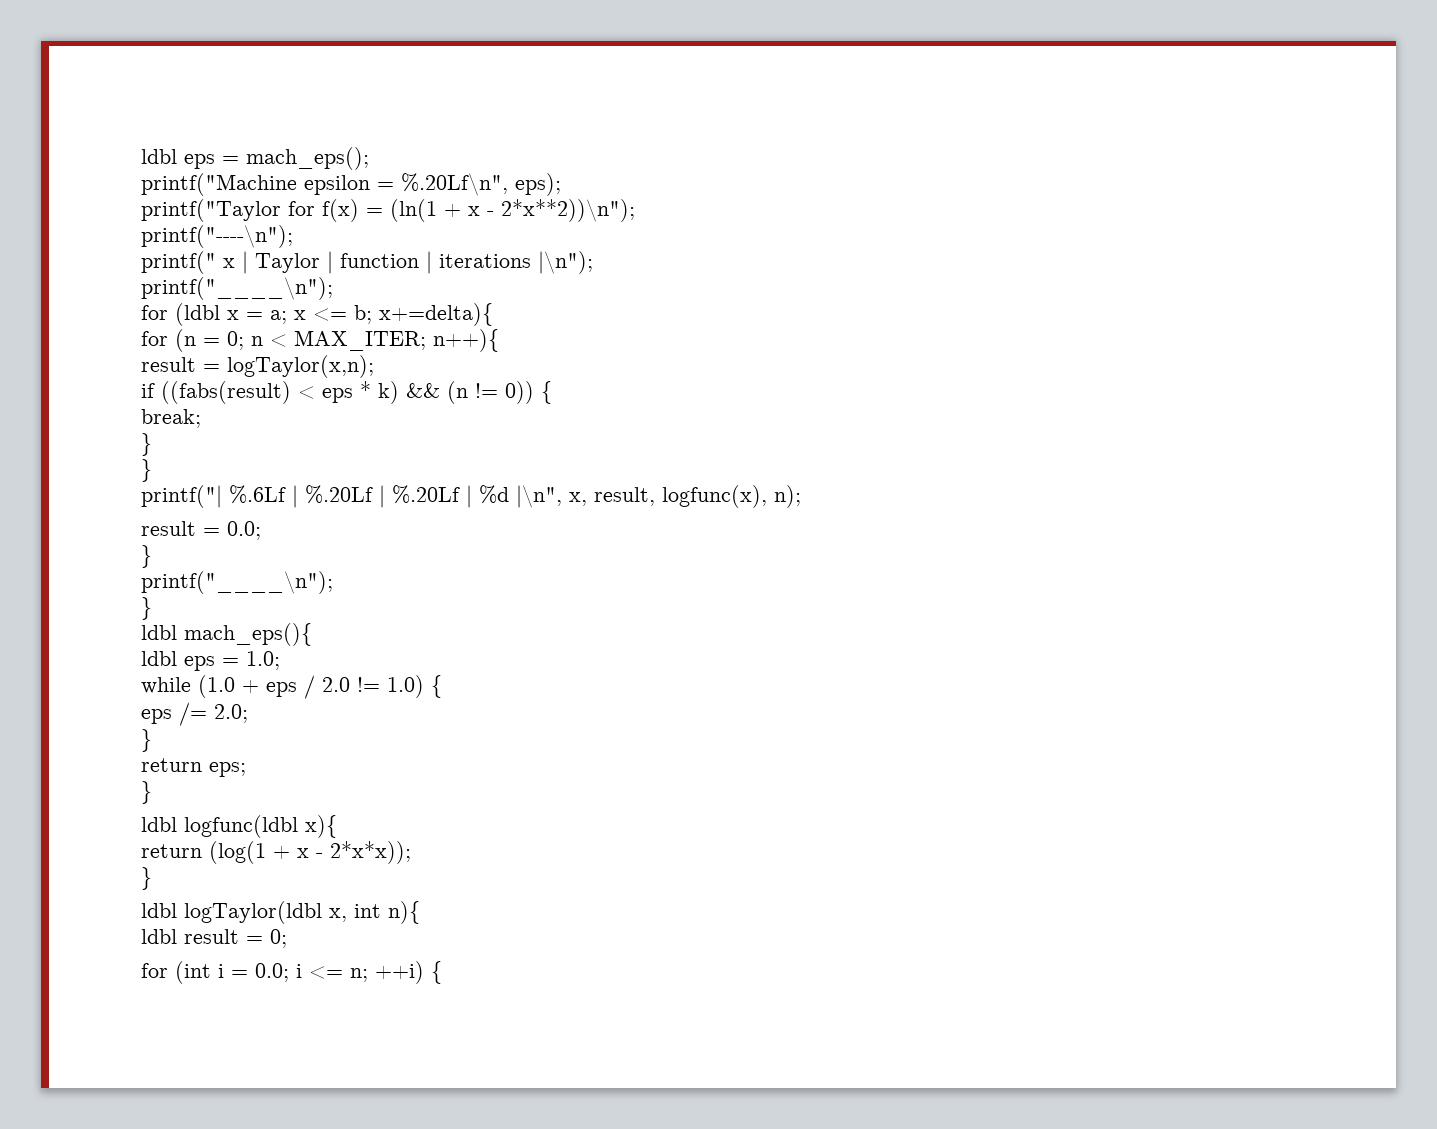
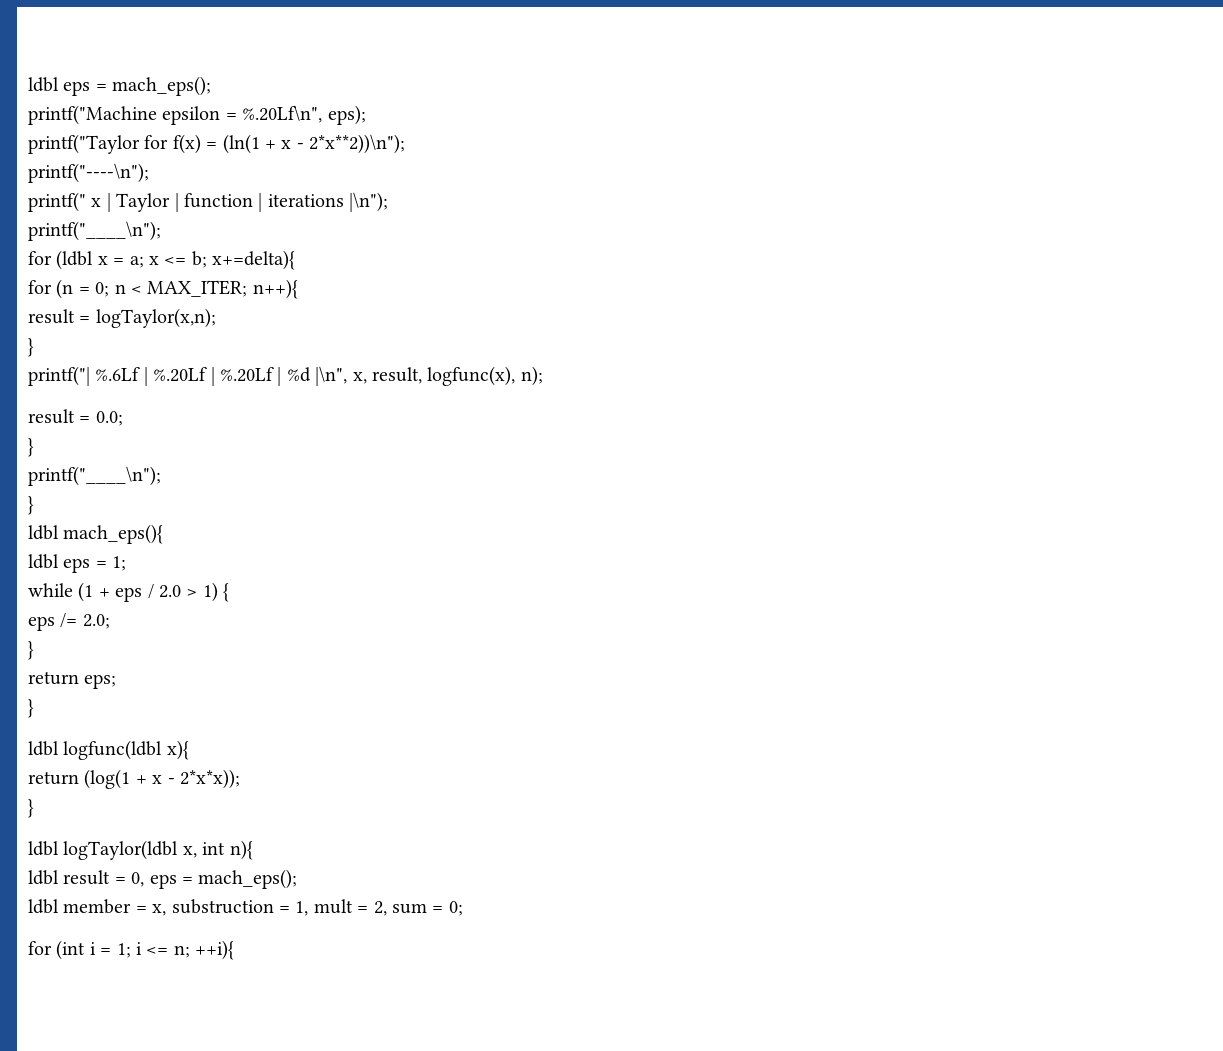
- if ((fabs(result) < eps * k) && (n != 0)) {
- break;
- }
- ldbl eps = 1.0;
+ ldbl eps = 1;
- while (1.0 + eps / 2.0 != 1.0) {
+ while (1 + eps / 2.0 > 1) {
- ldbl result = 0;
+ ldbl result = 0, eps = mach_eps();
+ ldbl member = x, substruction = 1, mult = 2, sum = 0;
- for (int i = 0.0; i <= n; ++i) {
+ for (int i = 1; i <= n; ++i){

